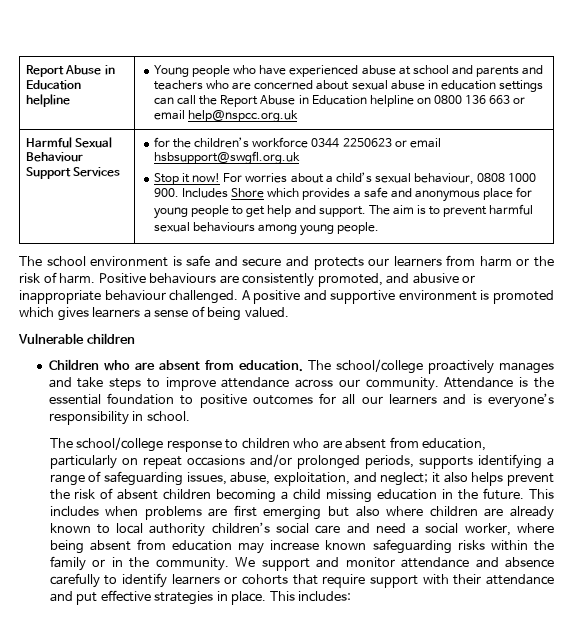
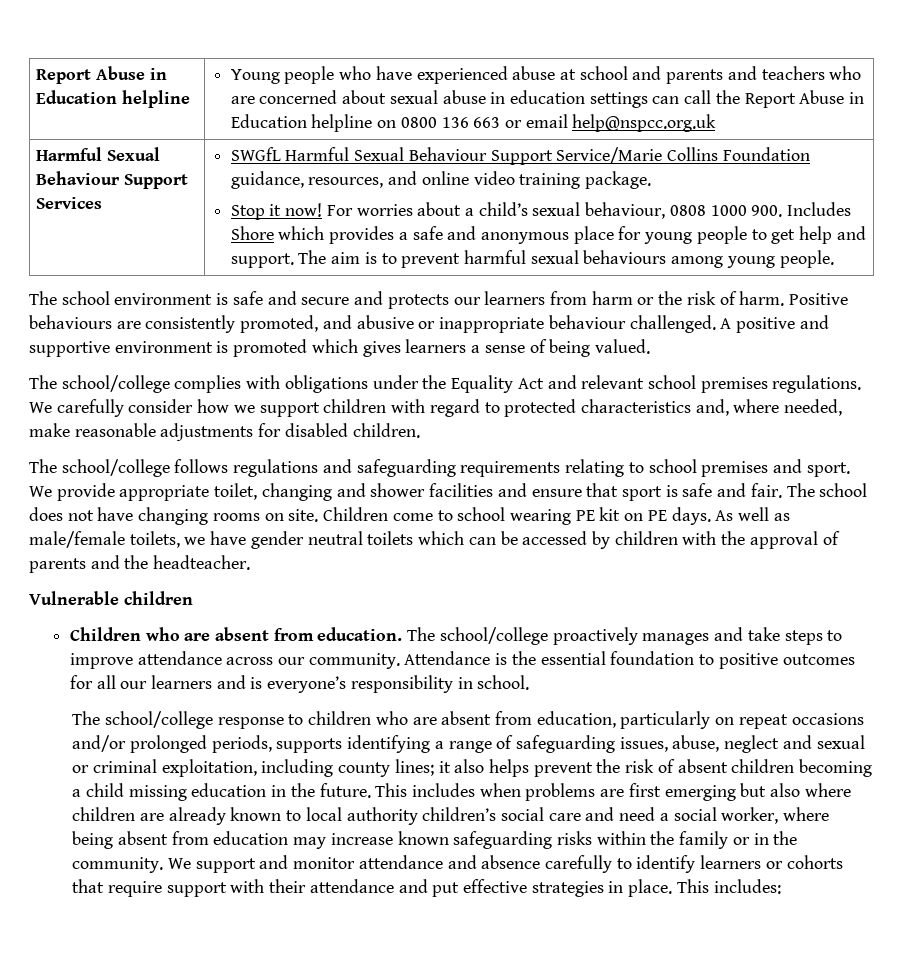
- for the children’s workforce 0344 2250623 or email hsbsupport@swgfl.org.uk
+ SWGfL Harmful Sexual Behaviour Support Service/Marie Collins Foundation guidance, resources, and online video training package.
+ The school/college complies with obligations under the Equality Act and relevant school premises regulations. We carefully consider how we support children with regard to protected characteristics and, where needed, make reasonable adjustments for disabled children.
+ The school/college follows regulations and safeguarding requirements relating to school premises and sport. We provide appropriate toilet, changing and shower facilities and ensure that sport is safe and fair. The school does not have changing rooms on site. Children come to school wearing PE kit on PE days. As well as male/female toilets, we have gender neutral toilets which can be accessed by children with the approval of parents and the headteacher.
- The school/college response to children who are absent from education, particularly on repeat occasions and/or prolonged periods, supports identifying a range of safeguarding issues, abuse, exploitation, and neglect; it also helps prevent the risk of absent children becoming a child missing education in the future.
+ The school/college response to children who are absent from education, particularly on repeat occasions and/or prolonged periods, supports identifying a range of safeguarding issues, abuse, neglect and sexual or criminal exploitation, including county lines; it also helps prevent the risk of absent children becoming a child missing education in the future.

